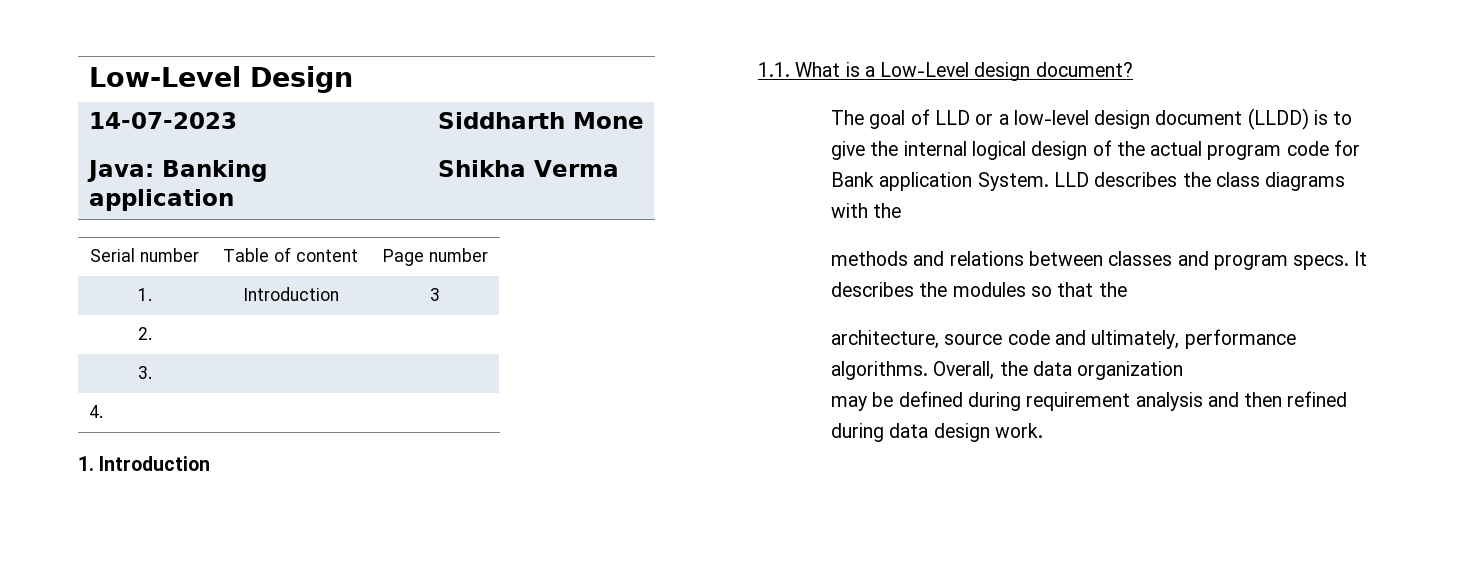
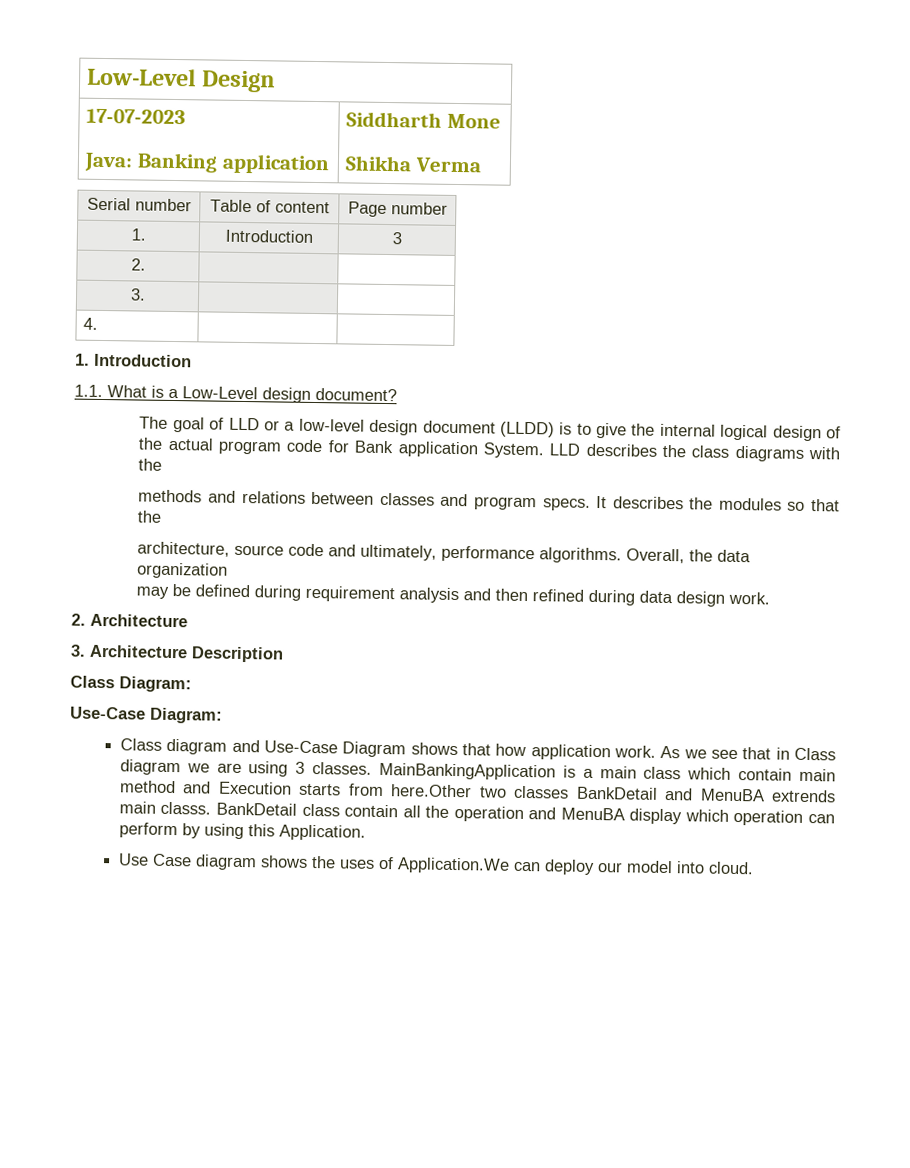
- 14-07-2023
+ 17-07-2023
+ 2. Architecture
+ 3. Architecture Description
+ Class Diagram:
+ Use-Case Diagram:
+ Class diagram and Use-Case Diagram shows that how application work. As we see that in Class diagram we are using 3 classes. MainBankingApplication is a main class which contain main method and Execution starts from here.Other two classes BankDetail and MenuBA extrends main classs. BankDetail class contain all the operation and MenuBA display which operation can perform by using this Application.
+ Use Case diagram shows the uses of Application.We can deploy our model into cloud.

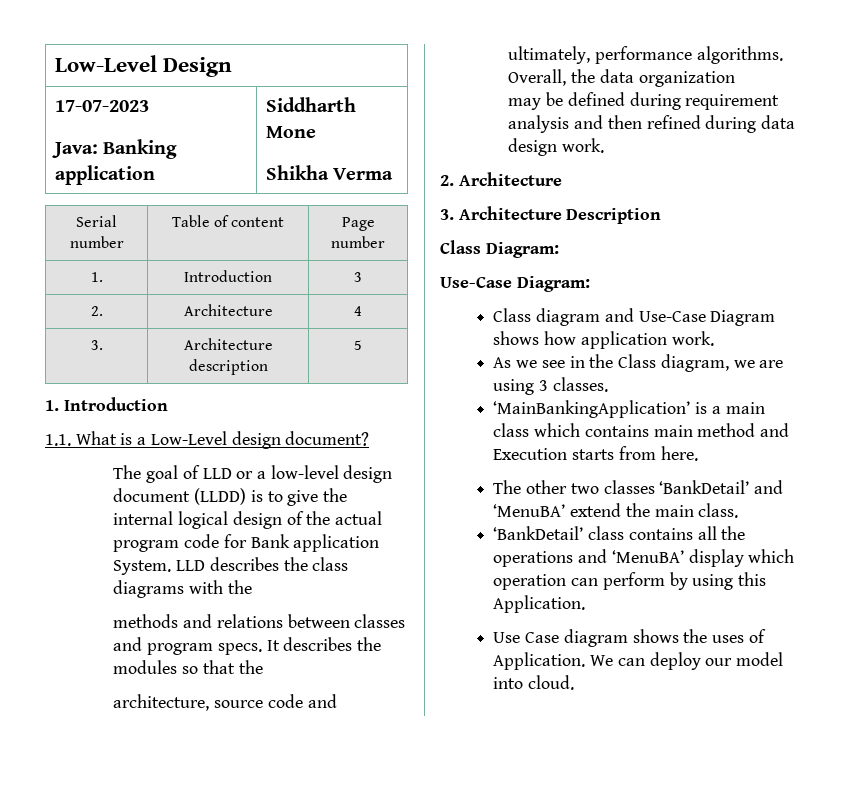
- 2. | |
+ 2. | Architecture | 4
- 3. | |
- 4. | |
+ 3. | Architecture description | 5
- Class diagram and Use-Case Diagram shows that how application work. As we see that in Class diagram we are using 3 classes. MainBankingApplication is a main class which contain main method and Execution starts from here.Other two classes BankDetail and MenuBA extrends main classs. BankDetail class contain all the operation and MenuBA display which operation can perform by using this Application.
+ Class diagram and Use-Case Diagram shows how application work.
+ As we see in the Class diagram, we are using 3 classes.
+ ‘MainBankingApplication’ is a main class which contains main method and Execution starts from here.
+ The other two classes ‘BankDetail’ and ‘MenuBA’ extend the main class.
+ ‘BankDetail’ class contains all the operations and ‘MenuBA’ display which operation can perform by using this Application.
- Use Case diagram shows the uses of Application.We can deploy our model into cloud.
+ Use Case diagram shows the uses of Application. We can deploy our model into cloud.

